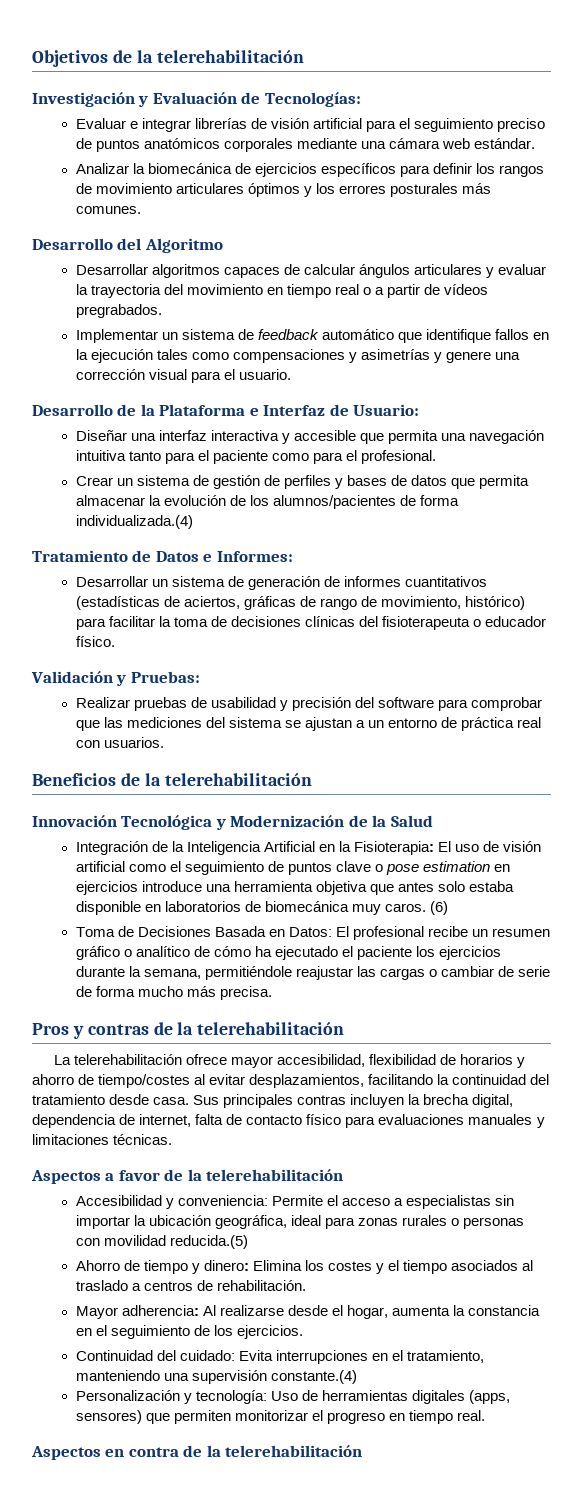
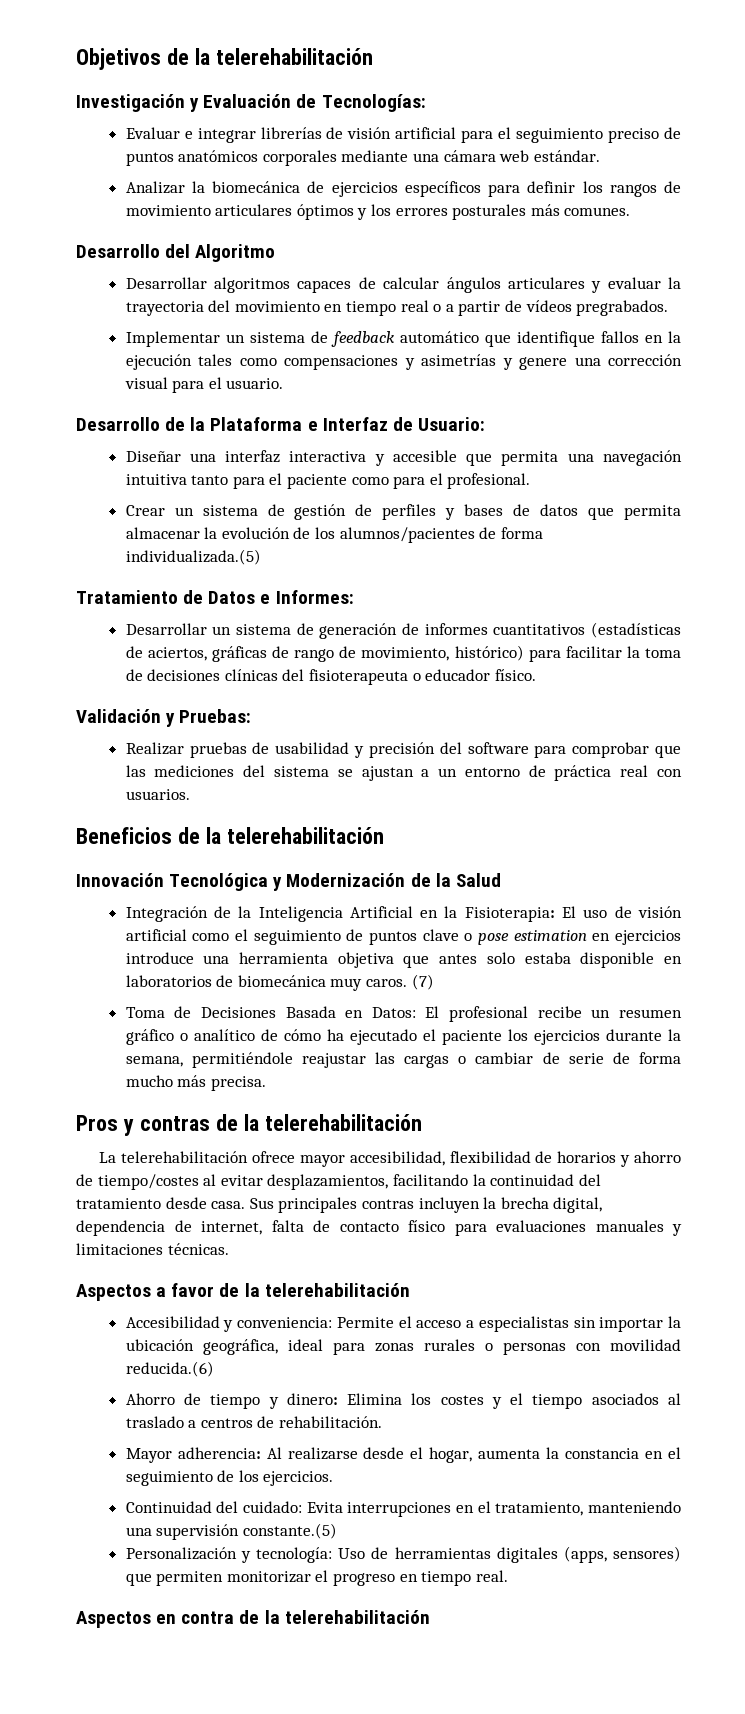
- Crear un sistema de gestión de perfiles y bases de datos que permita almacenar la evolución de los alumnos/pacientes de forma individualizada.(4)
+ Crear un sistema de gestión de perfiles y bases de datos que permita almacenar la evolución de los alumnos/pacientes de forma individualizada.(5)
- (6)
+ (7)
- Accesibilidad y conveniencia: Permite el acceso a especialistas sin importar la ubicación geográfica, ideal para zonas rurales o personas con movilidad reducida.(5)
+ Accesibilidad y conveniencia: Permite el acceso a especialistas sin importar la ubicación geográfica, ideal para zonas rurales o personas con movilidad reducida.(6)
- Continuidad del cuidado: Evita interrupciones en el tratamiento, manteniendo una supervisión constante.(4)
+ Continuidad del cuidado: Evita interrupciones en el tratamiento, manteniendo una supervisión constante.(5)

